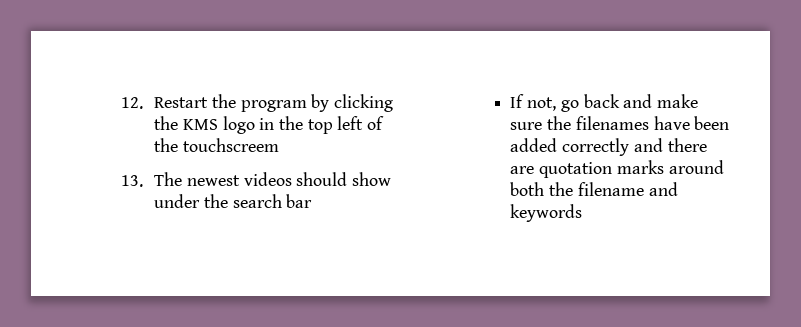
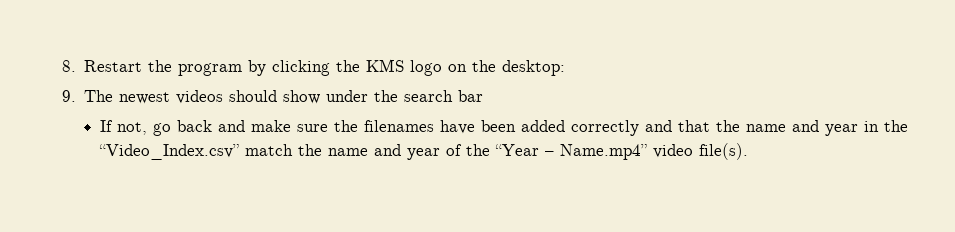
- 12. Restart the program by clicking the KMS logo in the top left of the touchscreem
- 13. The newest videos should show under the search bar
+ 8. Restart the program by clicking the KMS logo on the desktop:
+ 9. The newest videos should show under the search bar
- If not, go back and make sure the filenames have been added correctly and there are quotation marks around both the filename and keywords
+ If not, go back and make sure the filenames have been added correctly and that the name and year in the “Video_Index.csv” match the name and year of the “Year – Name.mp4” video file(s).

